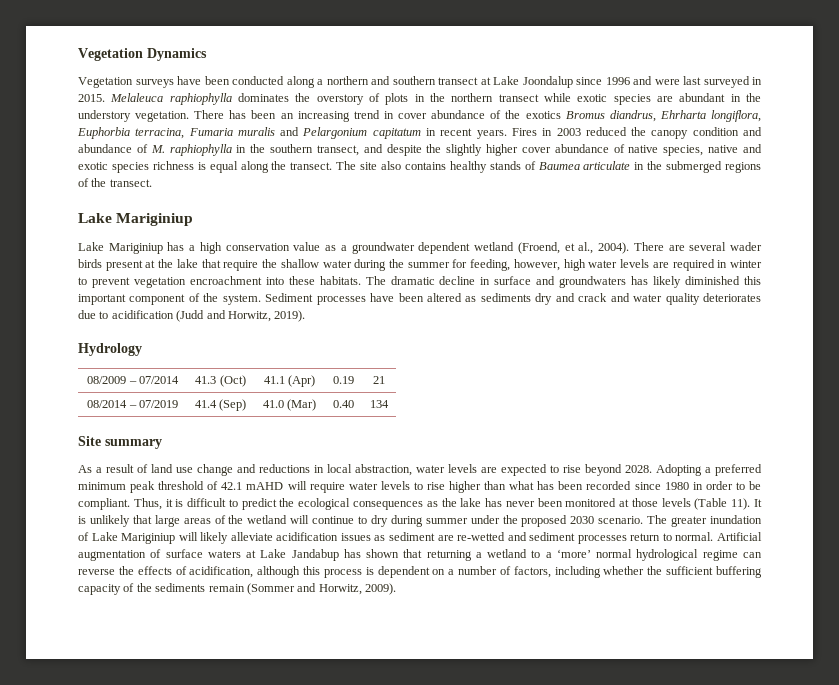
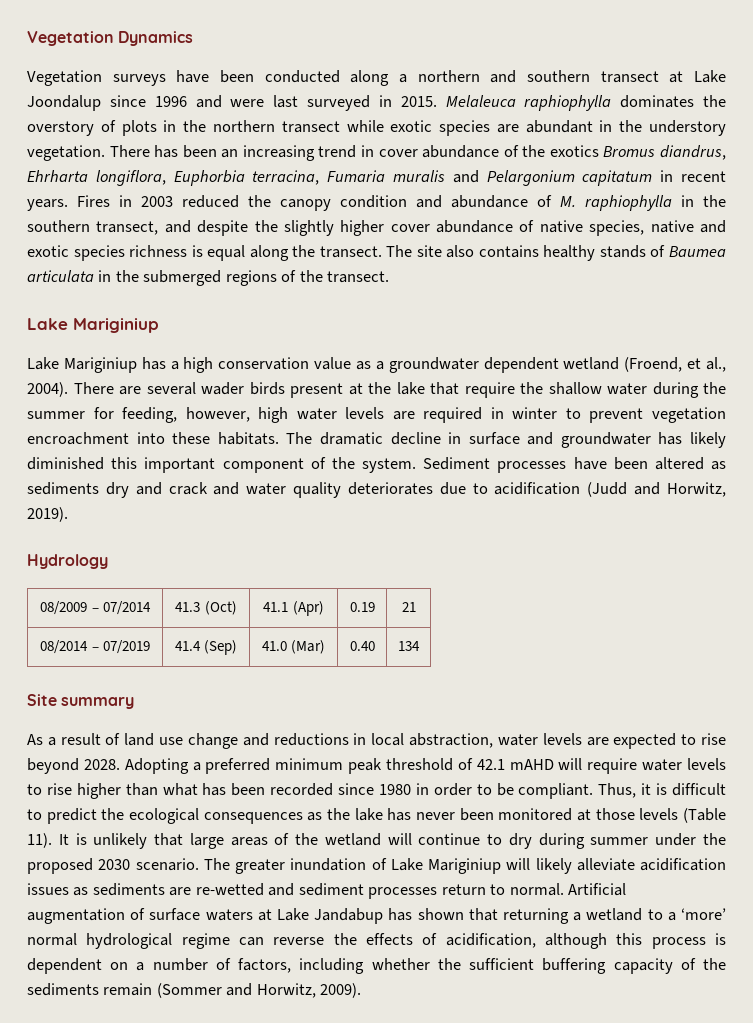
- The site also contains healthy stands of Baumea articulate in the submerged regions of the transect.
+ The site also contains healthy stands of Baumea articulata in the submerged regions of the transect.
- The dramatic decline in surface and groundwaters has likely diminished this important component of the system.
+ The dramatic decline in surface and groundwater has likely diminished this important component of the system.
- The greater inundation of Lake Mariginiup will likely alleviate acidification issues as sediment are re-wetted and sediment processes return to normal.
+ The greater inundation of Lake Mariginiup will likely alleviate acidification issues as sediments are re-wetted and sediment processes return to normal.

